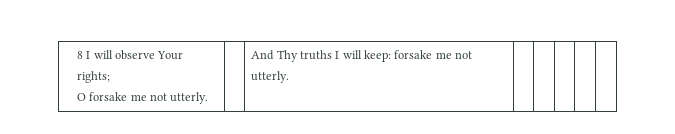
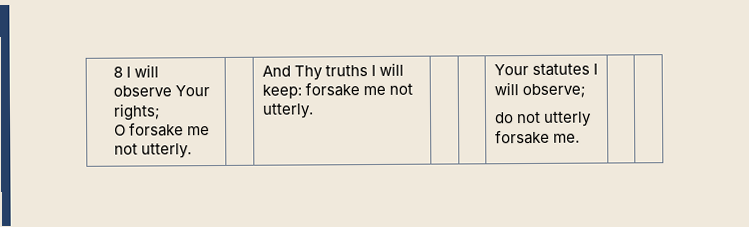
  8 I will observe Your rights;
- O forsake me not utterly. | | And Thy truths I will keep: forsake me not utterly. | | | | |
+ O forsake me not utterly. | | And Thy truths I will keep: forsake me not utterly. | | | Your statutes I will observe;
+ do not utterly forsake me. | |

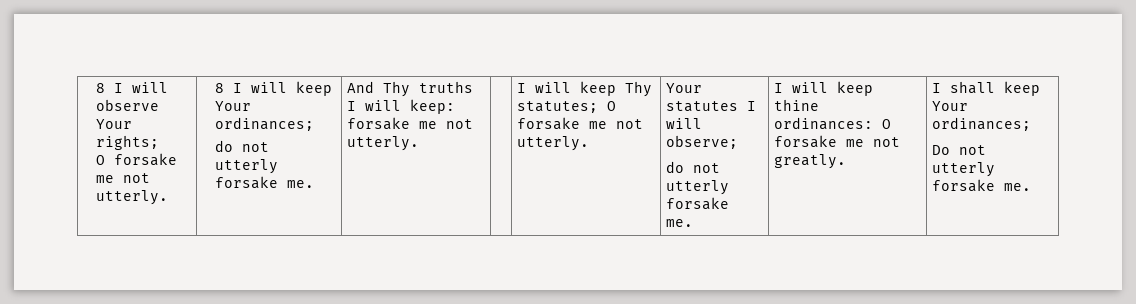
+ 8 I will keep Your ordinances;
+ do not utterly forsake me.
+ I will keep Thy statutes; O forsake me not utterly.
+ I will keep thine ordinances: O forsake me not greatly. | I shall keep Your ordinances;
+ Do not utterly forsake me.

